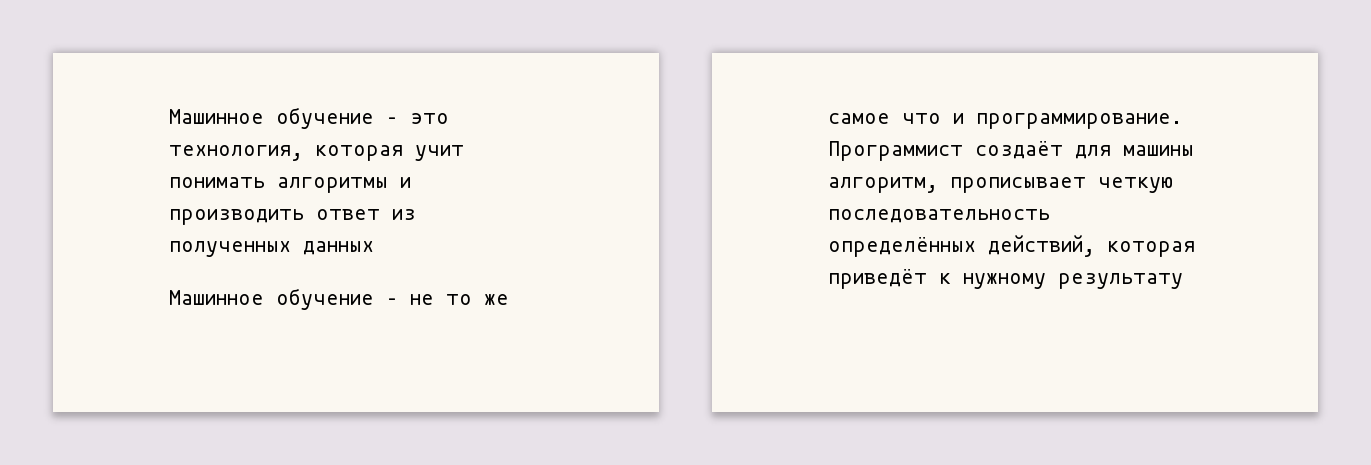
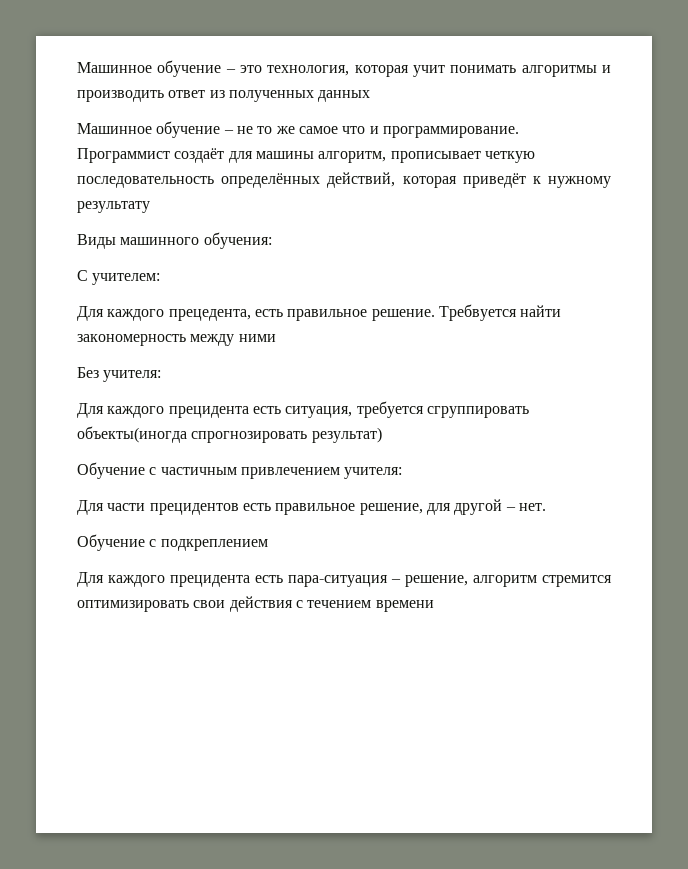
+ Виды машинного обучения:
+ С учителем:
+ Для каждого прецедента, есть правильное решение. Требвуется найти закономерность между ними
+ Без учителя:
+ Для каждого прецидента есть ситуация, требуется сгруппировать объекты(иногда спрогнозировать результат)
+ Обучение с частичным привлечением учителя:
+ Для части прецидентов есть правильное решение, для другой – нет.
+ Обучение с подкреплением
+ Для каждого прецидента есть пара-ситуация – решение, алгоритм стремится оптимизировать свои действия с течением времени

